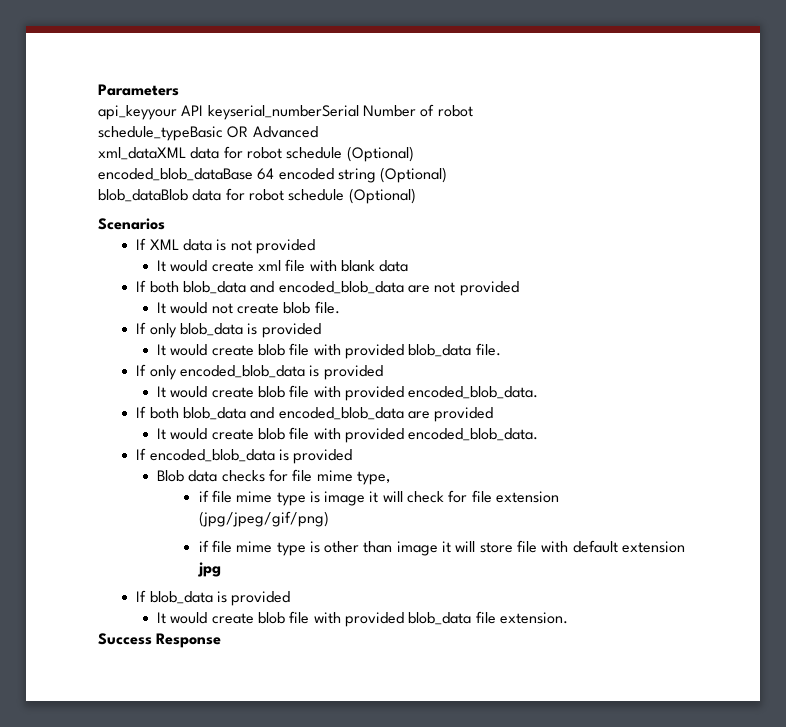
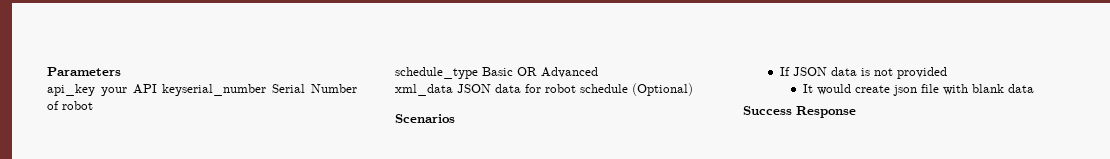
- api_keyyour API keyserial_numberSerial Number of robot
+ api_key your API keyserial_number Serial Number of robot
- schedule_typeBasic OR Advanced
+ schedule_type Basic OR Advanced
- xml_dataXML data for robot schedule (Optional)
- encoded_blob_dataBase 64 encoded string (Optional)
- blob_dataBlob data for robot schedule (Optional)
+ xml_data JSON data for robot schedule (Optional)
- If XML data is not provided
+ If JSON data is not provided
- It would create xml file with blank data
+ It would create json file with blank data
- If both blob_data and encoded_blob_data are not provided
- It would not create blob file.
- If only blob_data is provided
- It would create blob file with provided blob_data file.
- If only encoded_blob_data is provided
- It would create blob file with provided encoded_blob_data.
- If both blob_data and encoded_blob_data are provided
- It would create blob file with provided encoded_blob_data.
- If encoded_blob_data is provided
- Blob data checks for file mime type,
- if file mime type is image it will check for file extension (jpg/jpeg/gif/png)
- if file mime type is other than image it will store file with default extension jpg
- If blob_data is provided
- It would create blob file with provided blob_data file extension.

